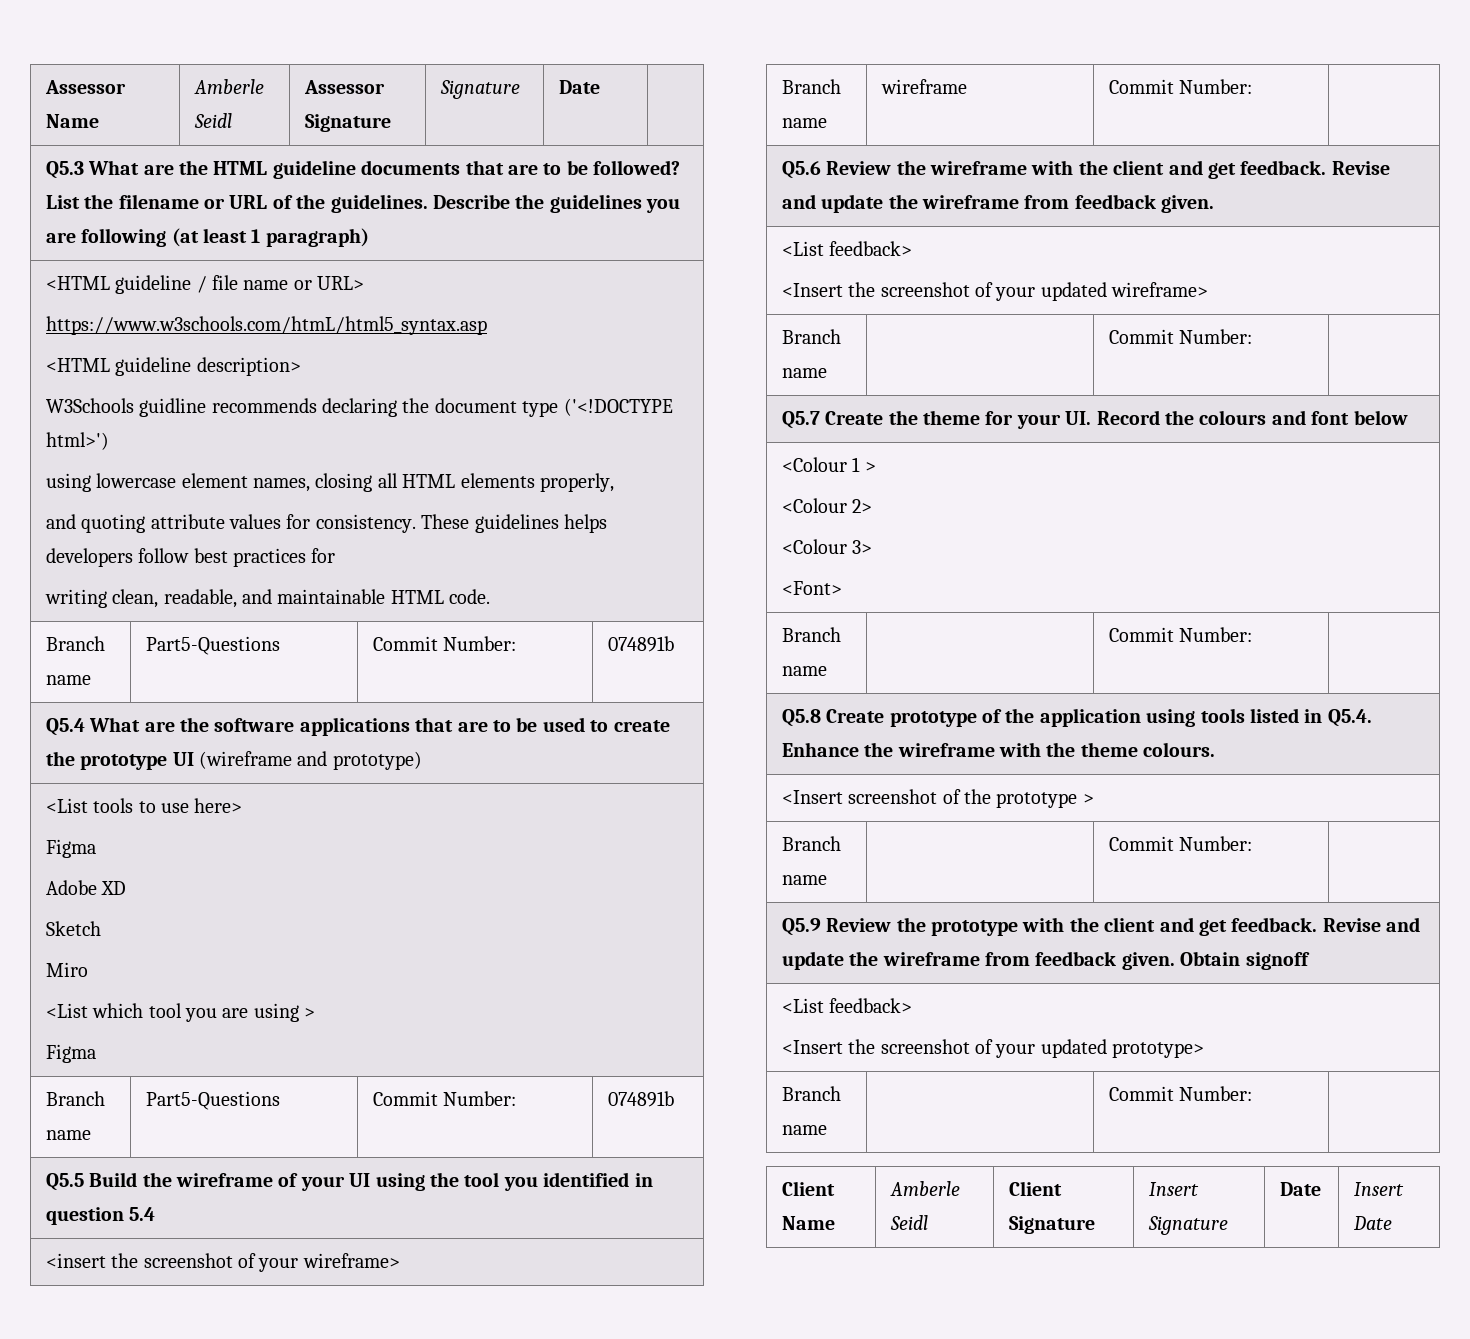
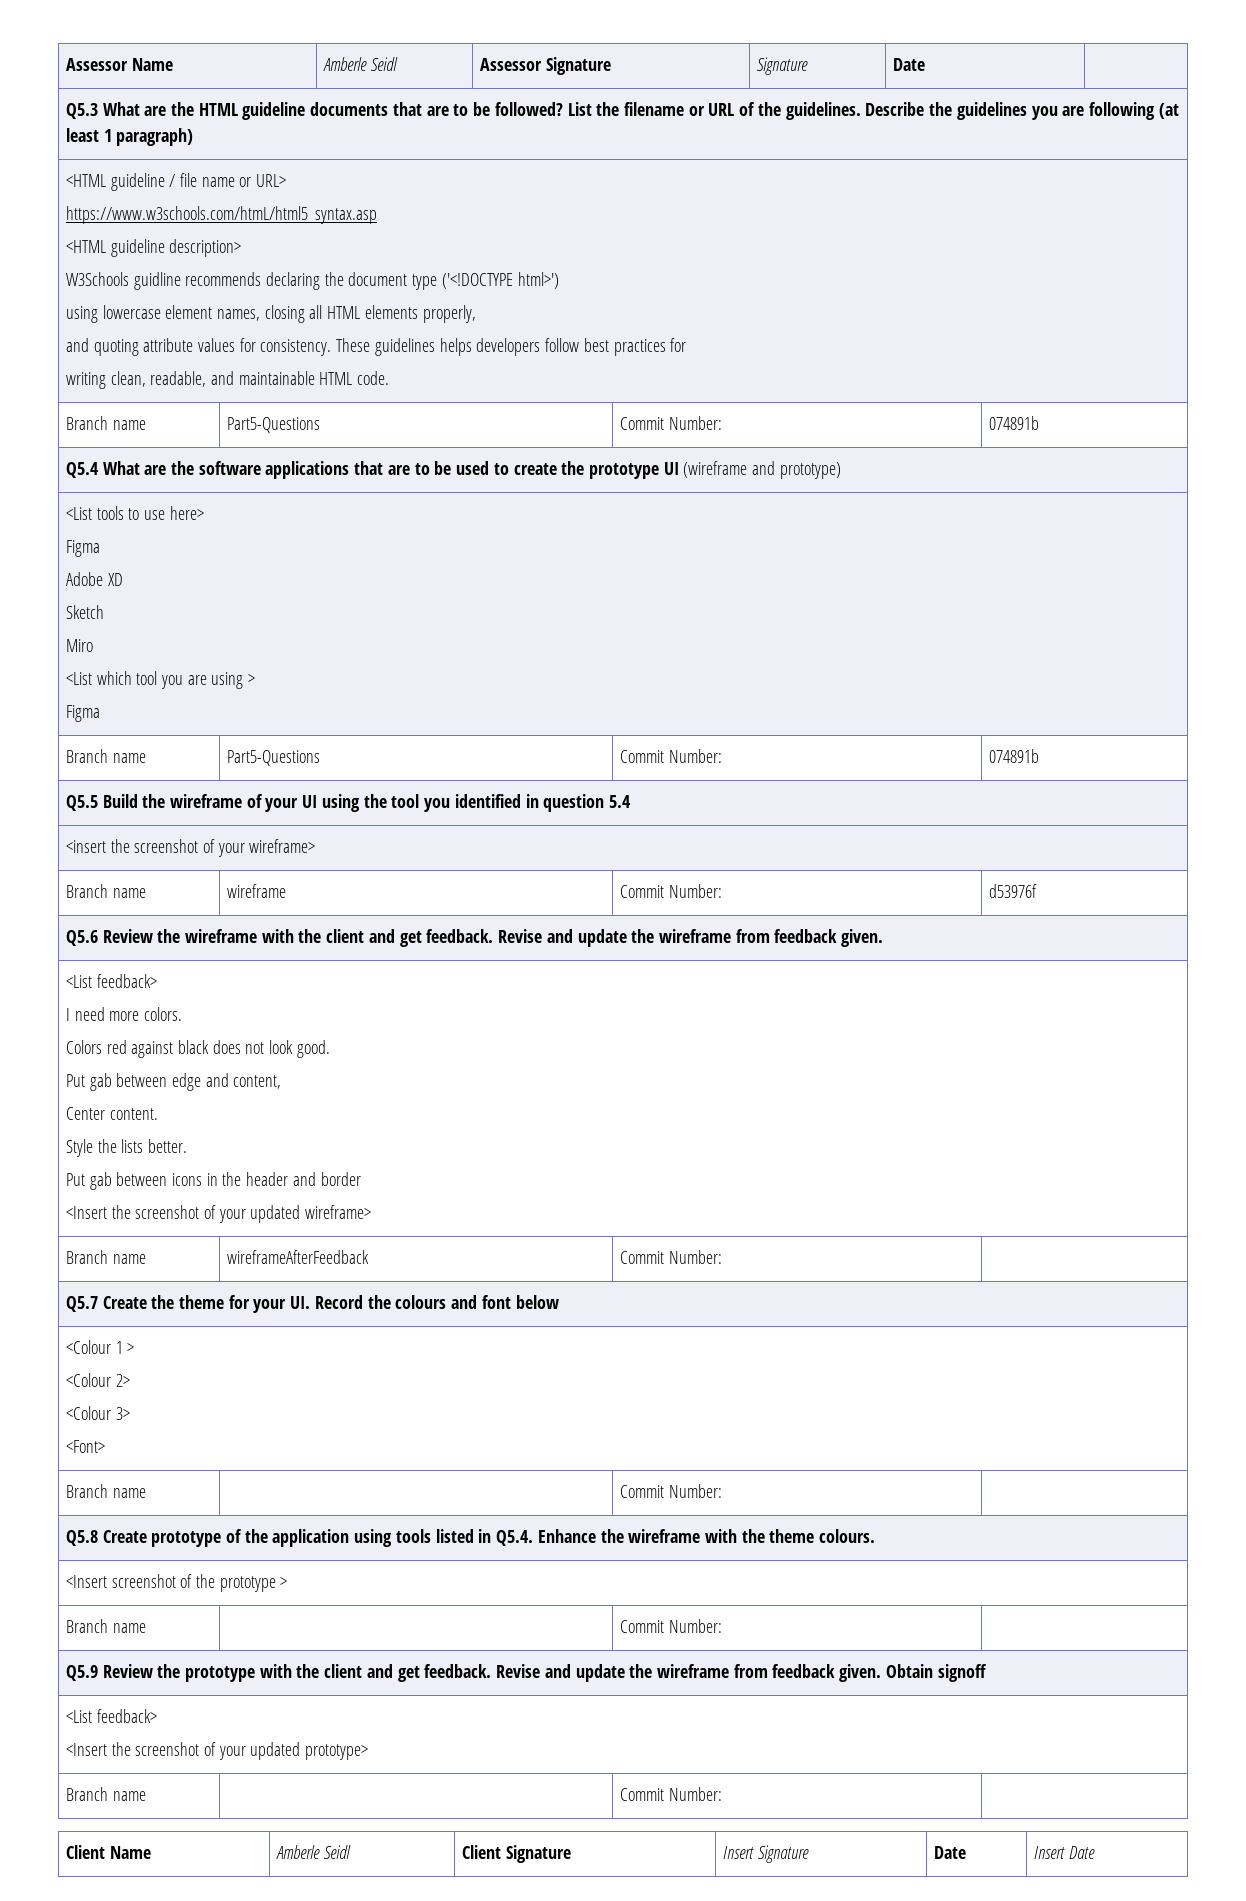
- Branch name | wireframe | Commit Number: |
+ Branch name | wireframe | Commit Number: | d53976f
+ I need more colors.
+ Colors red against black does not look good.
+ Put gab between edge and content,
+ Center content.
+ Style the lists better.
+ Put gab between icons in the header and border
  <Insert the screenshot of your updated wireframe>
- Branch name | | Commit Number: |
+ Branch name | wireframeAfterFeedback | Commit Number: |

